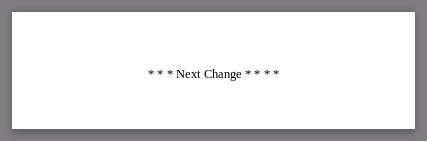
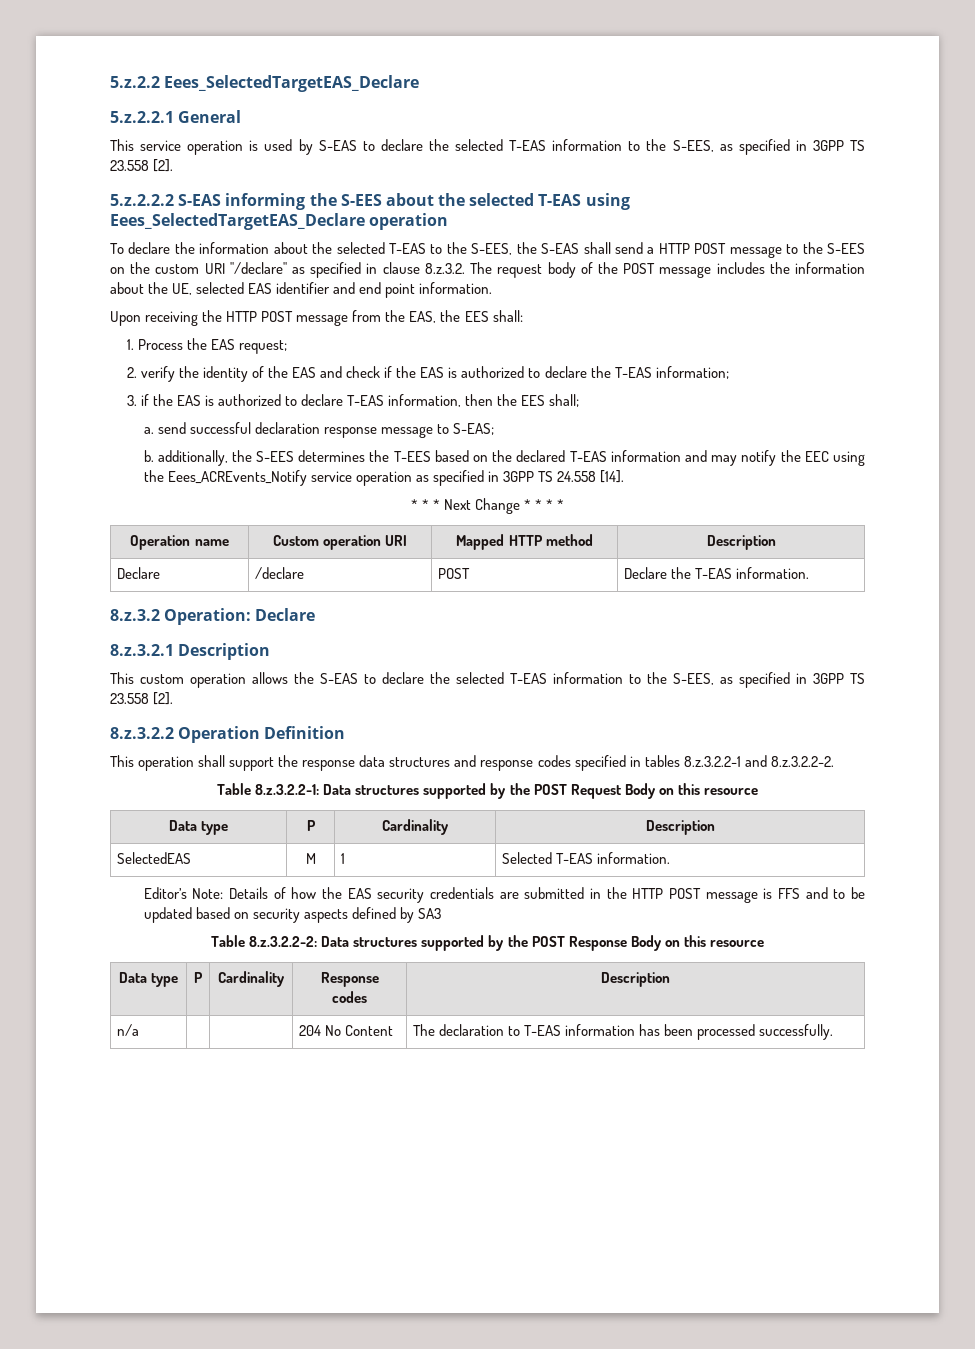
+ 5.z.2.2 Eees_SelectedTargetEAS_Declare
+ 5.z.2.2.1 General
+ This service operation is used by S-EAS to declare the selected T-EAS information to the S-EES, as specified in 3GPP TS 23.558 [2].
+ 5.z.2.2.2 S-EAS informing the S-EES about the selected T-EAS using Eees_SelectedTargetEAS_Declare operation
+ To declare the information about the selected T-EAS to the S-EES, the S-EAS shall send a HTTP POST message to the S-EES on the custom URI "/declare" as specified in clause 8.z.3.2. The request body of the POST message includes the information about the UE, selected EAS identifier and end point information.
+ Upon receiving the HTTP POST message from the EAS, the EES shall:
+ 1. Process the EAS request;
+ 2. verify the identity of the EAS and check if the EAS is authorized to declare the T-EAS information;
+ 3. if the EAS is authorized to declare T-EAS information, then the EES shall;
+ a. send successful declaration response message to S-EAS;
+ b. additionally, the S-EES determines the T-EES based on the declared T-EAS information and may notify the EEC using the Eees_ACREvents_Notify service operation as specified in 3GPP TS 24.558 [14].
+ Operation name | Custom operation URI | Mapped HTTP method | Description
+ Declare | /declare | POST | Declare the T-EAS information.
+ 8.z.3.2 Operation: Declare
+ 8.z.3.2.1 Description
+ This custom operation allows the S-EAS to declare the selected T-EAS information to the S-EES, as specified in 3GPP TS 23.558 [2].
+ 8.z.3.2.2 Operation Definition
+ This operation shall support the response data structures and response codes specified in tables 8.z.3.2.2-1 and 8.z.3.2.2-2.
+ Table 8.z.3.2.2-1: Data structures supported by the POST Request Body on this resource
+ Data type | P | Cardinality | Description
+ SelectedEAS | M | 1 | Selected T-EAS information.
+ Editor’s Note: Details of how the EAS security credentials are submitted in the HTTP POST message is FFS and to be updated based on security aspects defined by SA3
+ Table 8.z.3.2.2-2: Data structures supported by the POST Response Body on this resource
+ Data type | P | Cardinality | Response
+ codes | Description
+ n/a | | | 204 No Content | The declaration to T-EAS information has been processed successfully.

